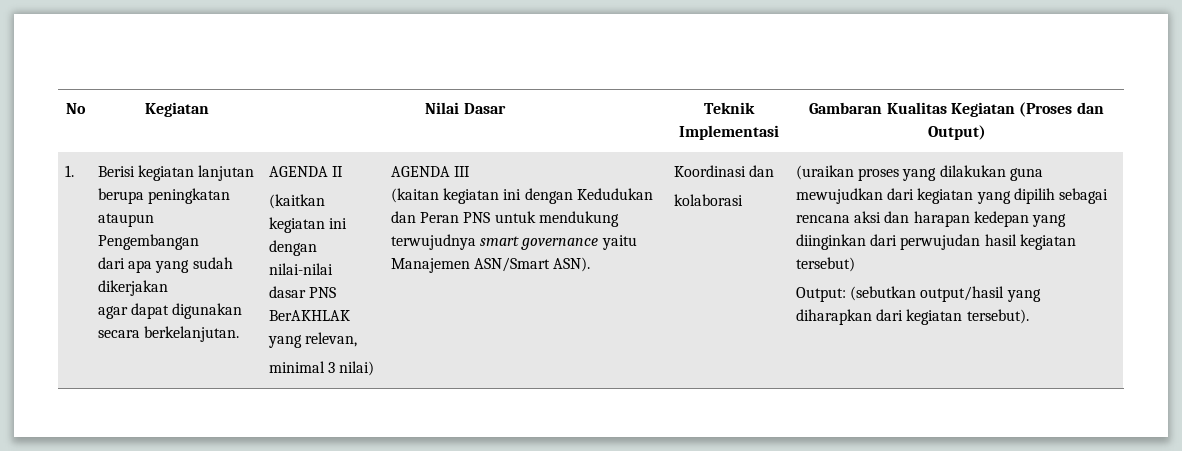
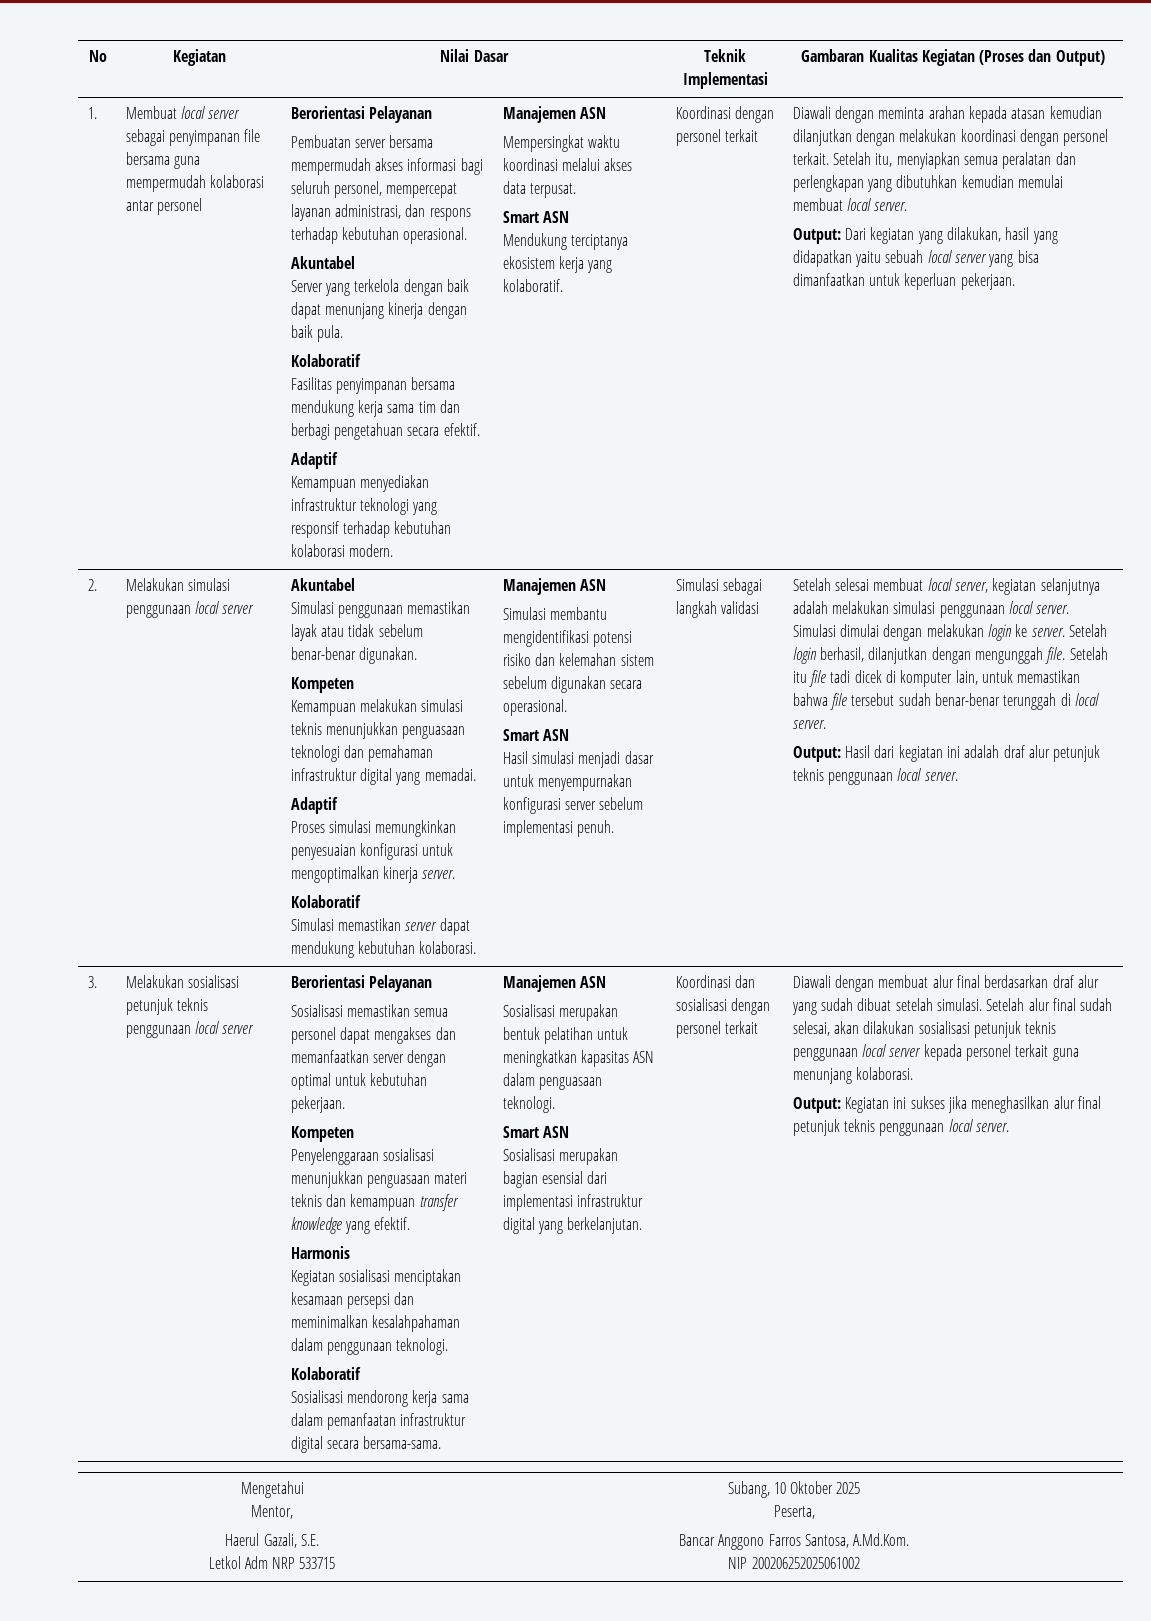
- Berisi kegiatan lanjutan berupa peningkatan ataupun Pengembangan
- dari apa yang sudah dikerjakan
- agar dapat digunakan secara berkelanjutan. | AGENDA II
- (kaitkan kegiatan ini dengan nilai-nilai
- dasar PNS BerAKHLAK yang relevan,
- minimal 3 nilai) | AGENDA III
- (kaitan kegiatan ini dengan Kedudukan dan Peran PNS untuk mendukung terwujudnya smart governance yaitu Manajemen ASN/Smart ASN). | Koordinasi dan
- kolaborasi | (uraikan proses yang dilakukan guna mewujudkan dari kegiatan yang dipilih sebagai rencana aksi dan harapan kedepan yang diinginkan dari perwujudan hasil kegiatan tersebut)
- Output: (sebutkan output/hasil yang diharapkan dari kegiatan tersebut).
+ Membuat local server sebagai penyimpanan file bersama guna mempermudah kolaborasi antar personel | Berorientasi Pelayanan
+ Pembuatan server bersama mempermudah akses informasi bagi seluruh personel, mempercepat layanan administrasi, dan respons terhadap kebutuhan operasional.
+ Akuntabel
+ Server yang terkelola dengan baik dapat menunjang kinerja dengan baik pula.
+ Kolaboratif
+ Fasilitas penyimpanan bersama mendukung kerja sama tim dan berbagi pengetahuan secara efektif.
+ Adaptif
+ Kemampuan menyediakan infrastruktur teknologi yang responsif terhadap kebutuhan kolaborasi modern. | Manajemen ASN
+ Mempersingkat waktu koordinasi melalui akses data terpusat.
+ Smart ASN
+ Mendukung terciptanya ekosistem kerja yang kolaboratif. | Koordinasi dengan personel terkait | Diawali dengan meminta arahan kepada atasan kemudian dilanjutkan dengan melakukan koordinasi dengan personel terkait. Setelah itu, menyiapkan semua peralatan dan perlengkapan yang dibutuhkan kemudian memulai membuat local server.
+ Output: Dari kegiatan yang dilakukan, hasil yang didapatkan yaitu sebuah local server yang bisa dimanfaatkan untuk keperluan pekerjaan.
+ 2. | Melakukan simulasi penggunaan local server | Akuntabel
+ Simulasi penggunaan memastikan layak atau tidak sebelum benar-benar digunakan.
+ Kompeten
+ Kemampuan melakukan simulasi teknis menunjukkan penguasaan teknologi dan pemahaman infrastruktur digital yang memadai.
+ Adaptif
+ Proses simulasi memungkinkan penyesuaian konfigurasi untuk mengoptimalkan kinerja server.
+ Kolaboratif
+ Simulasi memastikan server dapat mendukung kebutuhan kolaborasi. | Manajemen ASN
+ Simulasi membantu mengidentifikasi potensi risiko dan kelemahan sistem sebelum digunakan secara operasional.
+ Smart ASN
+ Hasil simulasi menjadi dasar untuk menyempurnakan konfigurasi server sebelum implementasi penuh. | Simulasi sebagai langkah validasi | Setelah selesai membuat local server, kegiatan selanjutnya adalah melakukan simulasi penggunaan local server. Simulasi dimulai dengan melakukan login ke server. Setelah login berhasil, dilanjutkan dengan mengunggah file. Setelah itu file tadi dicek di komputer lain, untuk memastikan bahwa file tersebut sudah benar-benar terunggah di local server.
+ Output: Hasil dari kegiatan ini adalah draf alur petunjuk teknis penggunaan local server.
+ 3. | Melakukan sosialisasi petunjuk teknis penggunaan local server | Berorientasi Pelayanan
+ Sosialisasi memastikan semua personel dapat mengakses dan memanfaatkan server dengan optimal untuk kebutuhan pekerjaan.
+ Kompeten
+ Penyelenggaraan sosialisasi menunjukkan penguasaan materi teknis dan kemampuan transfer knowledge yang efektif.
+ Harmonis
+ Kegiatan sosialisasi menciptakan kesamaan persepsi dan meminimalkan kesalahpahaman dalam penggunaan teknologi.
+ Kolaboratif
+ Sosialisasi mendorong kerja sama dalam pemanfaatan infrastruktur digital secara bersama-sama. | Manajemen ASN
+ Sosialisasi merupakan bentuk pelatihan untuk meningkatkan kapasitas ASN dalam penguasaan teknologi.
+ Smart ASN
+ Sosialisasi merupakan bagian esensial dari implementasi infrastruktur digital yang berkelanjutan. | Koordinasi dan sosialisasi dengan personel terkait | Diawali dengan membuat alur final berdasarkan draf alur yang sudah dibuat setelah simulasi. Setelah alur final sudah selesai, akan dilakukan sosialisasi petunjuk teknis penggunaan local server kepada personel terkait guna menunjang kolaborasi.
+ Output: Kegiatan ini sukses jika meneghasilkan alur final petunjuk teknis penggunaan local server.
+ Mengetahui
+ Mentor,
+ Haerul Gazali, S.E.
+ Letkol Adm NRP 533715 | Subang, 10 Oktober 2025
+ Peserta,
+ Bancar Anggono Farros Santosa, A.Md.Kom.
+ NIP 200206252025061002

